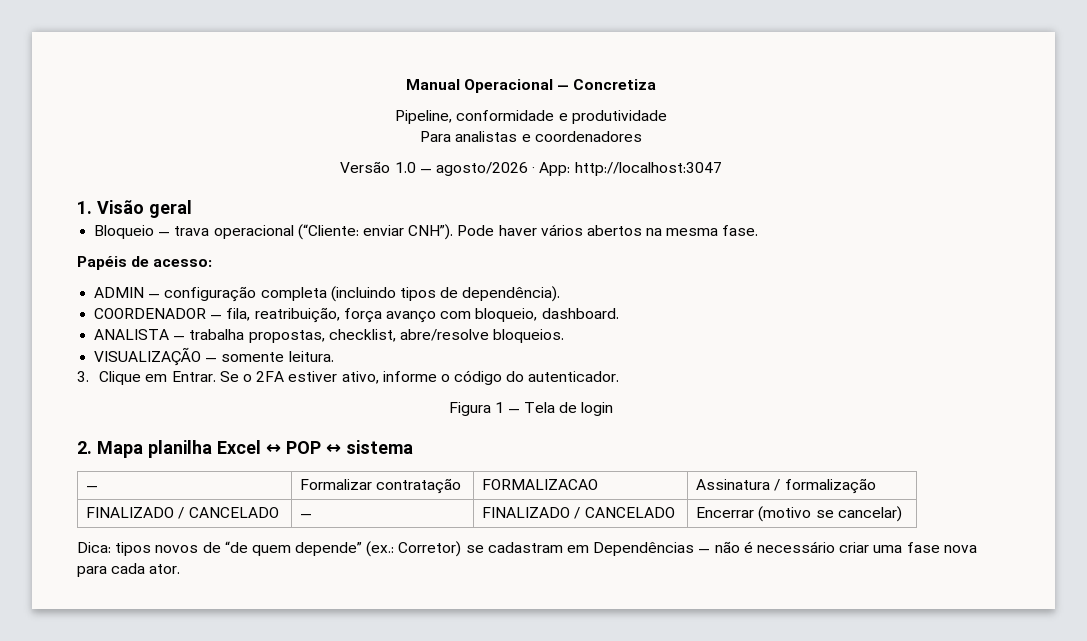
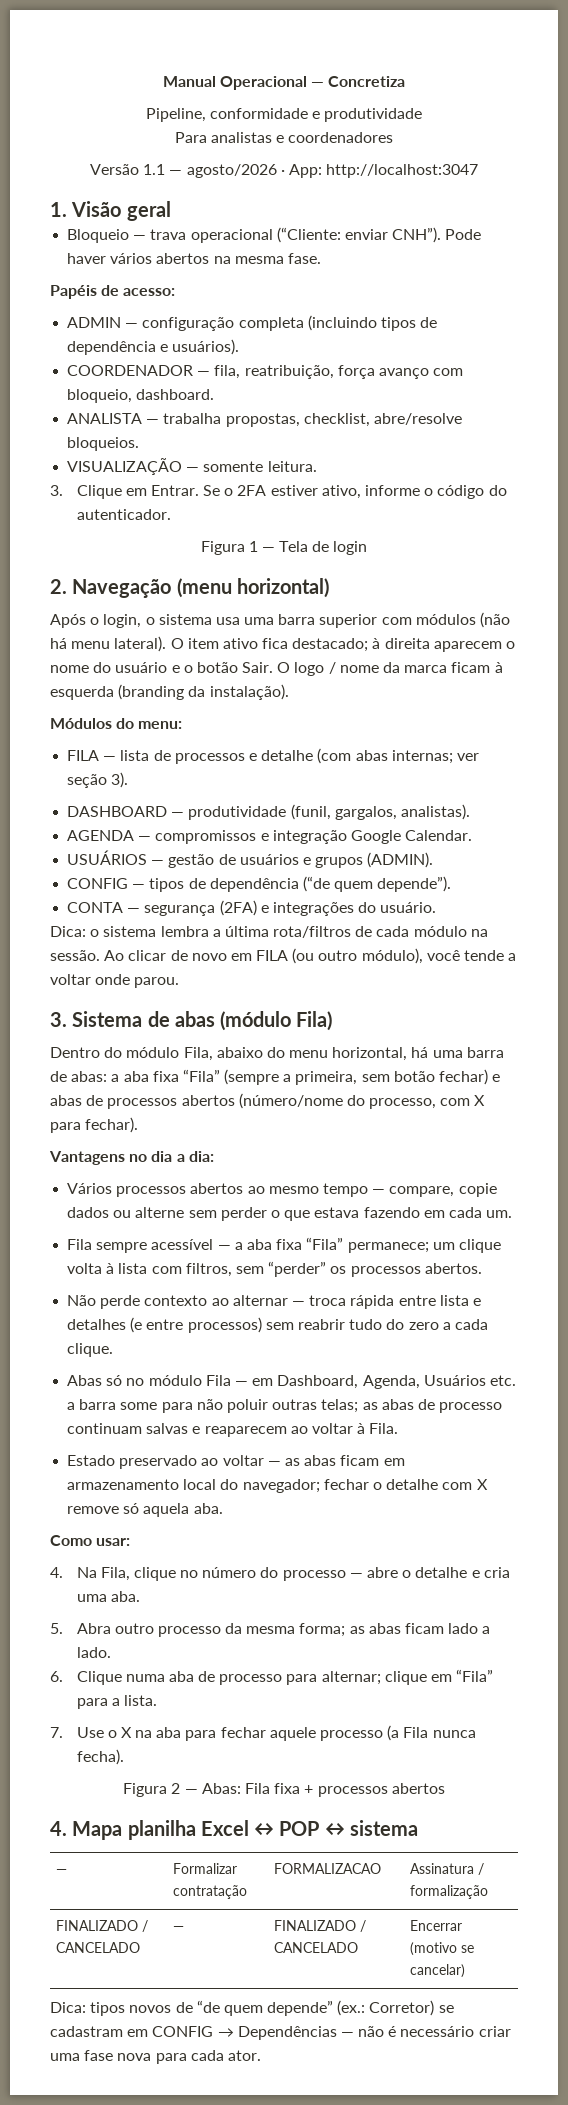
- Versão 1.0 — agosto/2026 · App: http://localhost:3047
+ Versão 1.1 — agosto/2026 · App: http://localhost:3047
- ADMIN — configuração completa (incluindo tipos de dependência).
+ ADMIN — configuração completa (incluindo tipos de dependência e usuários).
- 2. Mapa planilha Excel ↔ POP ↔ sistema
+ 2. Navegação (menu horizontal)
+ Após o login, o sistema usa uma barra superior com módulos (não há menu lateral). O item ativo fica destacado; à direita aparecem o nome do usuário e o botão Sair. O logo / nome da marca ficam à esquerda (branding da instalação).
+ Módulos do menu:
+ FILA — lista de processos e detalhe (com abas internas; ver seção 3).
+ DASHBOARD — produtividade (funil, gargalos, analistas).
+ AGENDA — compromissos e integração Google Calendar.
+ USUÁRIOS — gestão de usuários e grupos (ADMIN).
+ CONFIG — tipos de dependência (“de quem depende”).
+ CONTA — segurança (2FA) e integrações do usuário.
+ Dica: o sistema lembra a última rota/filtros de cada módulo na sessão. Ao clicar de novo em FILA (ou outro módulo), você tende a voltar onde parou.
+ 3. Sistema de abas (módulo Fila)
+ Dentro do módulo Fila, abaixo do menu horizontal, há uma barra de abas: a aba fixa “Fila” (sempre a primeira, sem botão fechar) e abas de processos abertos (número/nome do processo, com X para fechar).
+ Vantagens no dia a dia:
+ Vários processos abertos ao mesmo tempo — compare, copie dados ou alterne sem perder o que estava fazendo em cada um.
+ Fila sempre acessível — a aba fixa “Fila” permanece; um clique volta à lista com filtros, sem “perder” os processos abertos.
+ Não perde contexto ao alternar — troca rápida entre lista e detalhes (e entre processos) sem reabrir tudo do zero a cada clique.
+ Abas só no módulo Fila — em Dashboard, Agenda, Usuários etc. a barra some para não poluir outras telas; as abas de processo continuam salvas e reaparecem ao voltar à Fila.
+ Estado preservado ao voltar — as abas ficam em armazenamento local do navegador; fechar o detalhe com X remove só aquela aba.
+ Como usar:
+ 4. Na Fila, clique no número do processo — abre o detalhe e cria uma aba.
+ 5. Abra outro processo da mesma forma; as abas ficam lado a lado.
+ 6. Clique numa aba de processo para alternar; clique em “Fila” para a lista.
+ 7. Use o X na aba para fechar aquele processo (a Fila nunca fecha).
+ Figura 2 — Abas: Fila fixa + processos abertos
+ 4. Mapa planilha Excel ↔ POP ↔ sistema
- Dica: tipos novos de “de quem depende” (ex.: Corretor) se cadastram em Dependências — não é necessário criar uma fase nova para cada ator.
+ Dica: tipos novos de “de quem depende” (ex.: Corretor) se cadastram em CONFIG → Dependências — não é necessário criar uma fase nova para cada ator.

